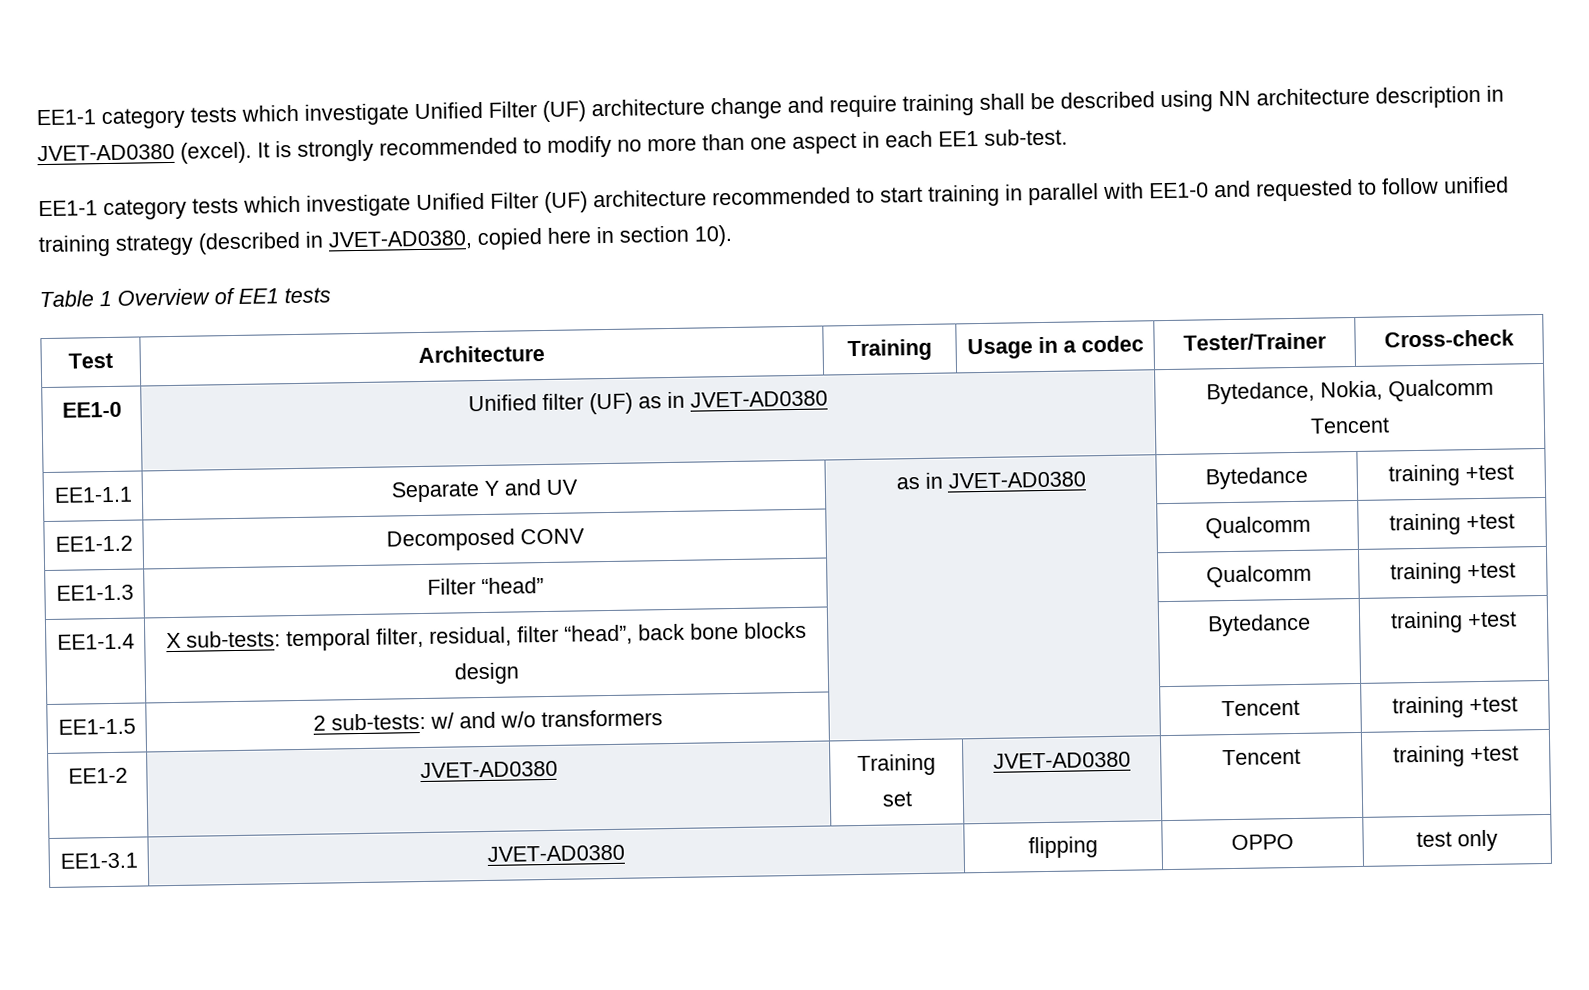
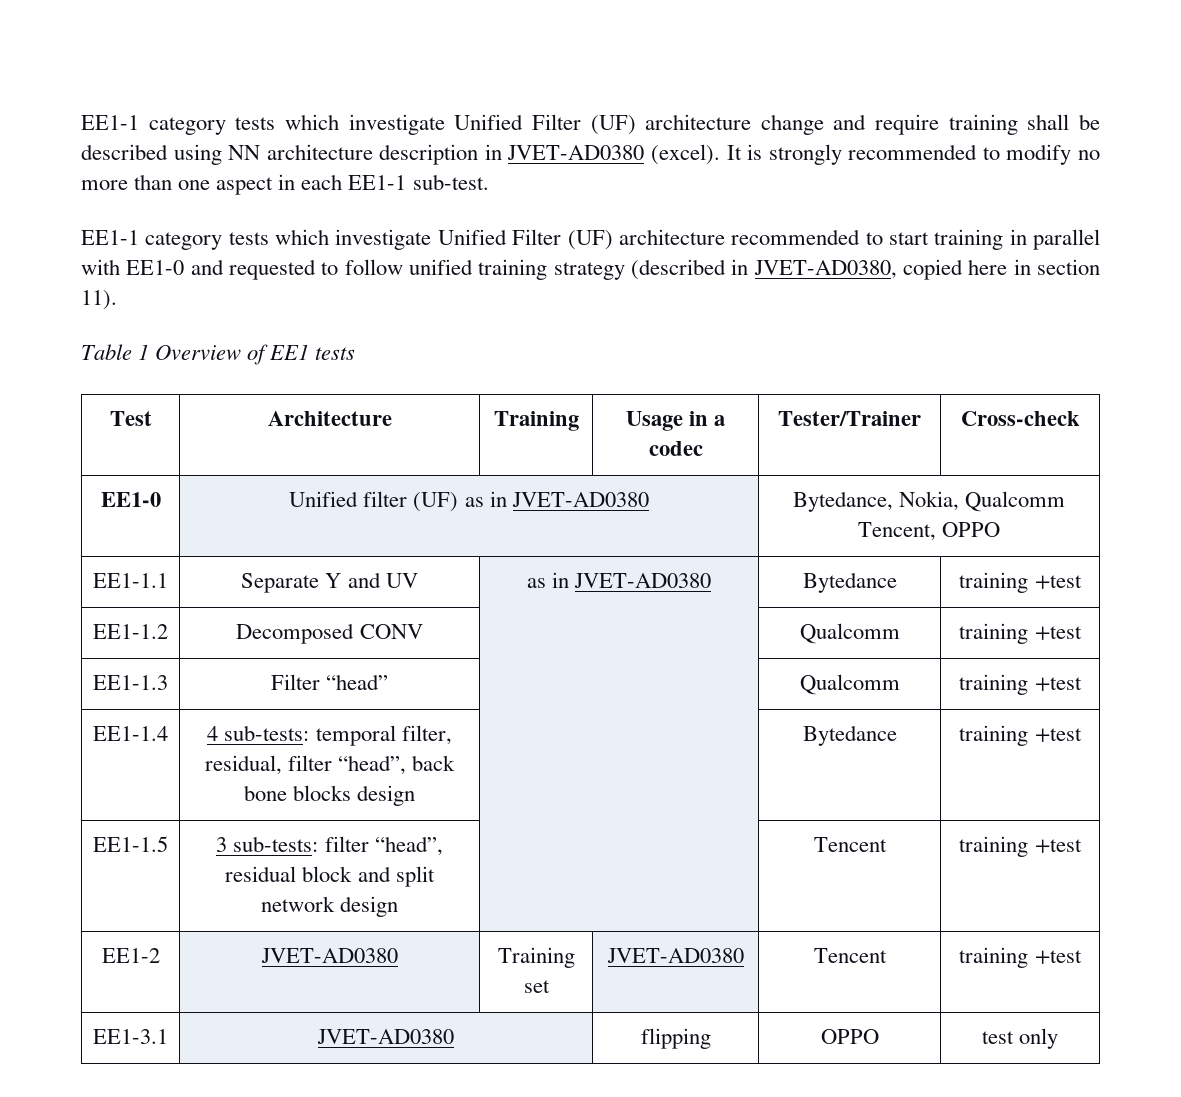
- It is strongly recommended to modify no more than one aspect in each EE1 sub-test.
+ It is strongly recommended to modify no more than one aspect in each EE1-1 sub-test.
- EE1-1 category tests which investigate Unified Filter (UF) architecture recommended to start training in parallel with EE1-0 and requested to follow unified training strategy (described in JVET-AD0380, copied here in section 10).
+ EE1-1 category tests which investigate Unified Filter (UF) architecture recommended to start training in parallel with EE1-0 and requested to follow unified training strategy (described in JVET-AD0380, copied here in section 11).
- EE1-0 | Unified filter (UF) as in JVET-AD0380 | Bytedance, Nokia, Qualcomm Tencent
+ EE1-0 | Unified filter (UF) as in JVET-AD0380 | Bytedance, Nokia, Qualcomm Tencent, OPPO
- EE1-1.4 | X sub-tests: temporal filter, residual, filter “head”, back bone blocks design | | Bytedance | training +test
+ EE1-1.4 | 4 sub-tests: temporal filter, residual, filter “head”, back bone blocks design | | Bytedance | training +test
- EE1-1.5 | 2 sub-tests: w/ and w/o transformers | | Tencent | training +test
+ EE1-1.5 | 3 sub-tests: filter “head”, residual block and split network design | | Tencent | training +test

